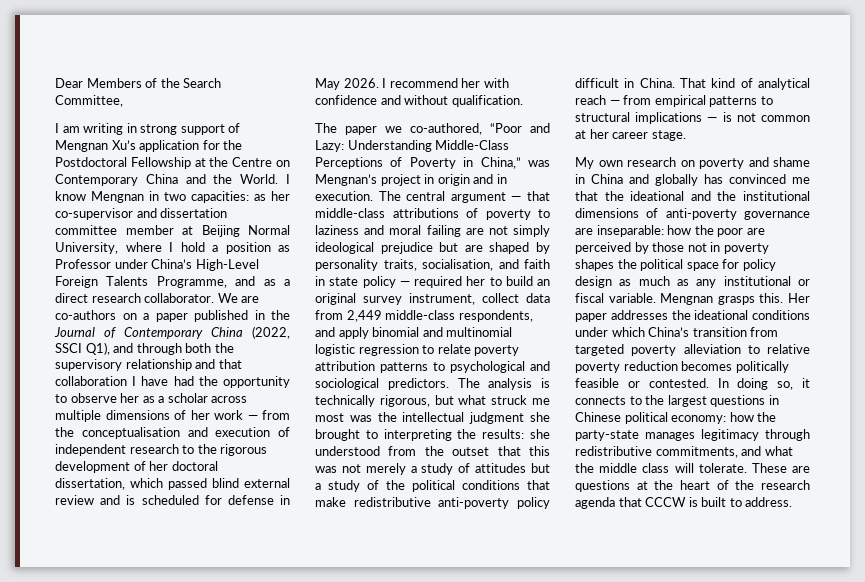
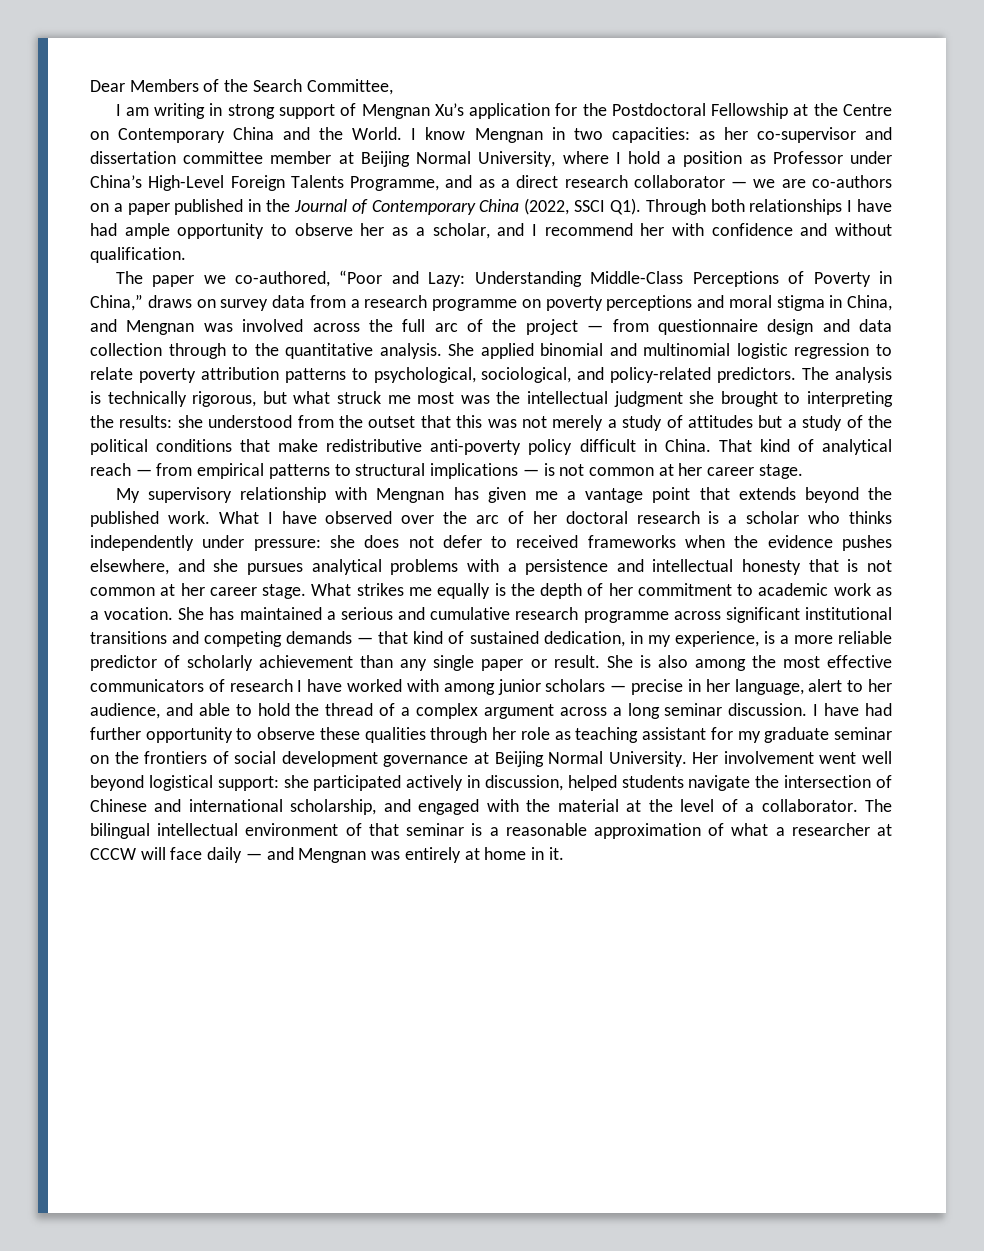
- as her co-supervisor and dissertation committee member at Beijing Normal University, where I hold a position as Professor under China’s High-Level Foreign Talents Programme, and as a direct research collaborator. We are co-authors on a paper published in the Journal of Contemporary China (2022, SSCI Q1), and through both the supervisory relationship and that collaboration I have had the opportunity to observe her as a scholar across multiple dimensions of her work — from the conceptualisation and execution of independent research to the rigorous development of her doctoral dissertation, which passed blind external review and is scheduled for defense in May 2026. I recommend her with confidence and without qualification.
+ as her co-supervisor and dissertation committee member at Beijing Normal University, where I hold a position as Professor under China’s High-Level Foreign Talents Programme, and as a direct research collaborator — we are co-authors on a paper published in the Journal of Contemporary China (2022, SSCI Q1). Through both relationships I have had ample opportunity to observe her as a scholar, and I recommend her with confidence and without qualification.
- The paper we co-authored, “Poor and Lazy: Understanding Middle-Class Perceptions of Poverty in China,” was Mengnan’s project in origin and in execution. The central argument — that middle-class attributions of poverty to laziness and moral failing are not simply ideological prejudice but are shaped by personality traits, socialisation, and faith in state policy — required her to build an original survey instrument, collect data from 2,449 middle-class respondents, and apply binomial and multinomial logistic regression to relate poverty attribution patterns to psychological and sociological predictors.
+ The paper we co-authored, “Poor and Lazy: Understanding Middle-Class Perceptions of Poverty in China,” draws on survey data from a research programme on poverty perceptions and moral stigma in China, and Mengnan was involved across the full arc of the project — from questionnaire design and data collection through to the quantitative analysis. She applied binomial and multinomial logistic regression to relate poverty attribution patterns to psychological, sociological, and policy-related predictors.
- My own research on poverty and shame in China and globally has convinced me that the ideational and the institutional dimensions of anti-poverty governance are inseparable: how the poor are perceived by those not in poverty shapes the political space for policy design as much as any institutional or fiscal variable. Mengnan grasps this. Her paper addresses the ideational conditions under which China’s transition from targeted poverty alleviation to relative poverty reduction becomes politically feasible or contested. In doing so, it connects to the largest questions in Chinese political economy: how the party-state manages legitimacy through redistributive commitments, and what the middle class will tolerate. These are questions at the heart of the research agenda that CCCW is built to address.
+ My supervisory relationship with Mengnan has given me a vantage point that extends beyond the published work. What I have observed over the arc of her doctoral research is a scholar who thinks independently under pressure: she does not defer to received frameworks when the evidence pushes elsewhere, and she pursues analytical problems with a persistence and intellectual honesty that is not common at her career stage. What strikes me equally is the depth of her commitment to academic work as a vocation. She has maintained a serious and cumulative research programme across significant institutional transitions and competing demands — that kind of sustained dedication, in my experience, is a more reliable predictor of scholarly achievement than any single paper or result. She is also among the most effective communicators of research I have worked with among junior scholars — precise in her language, alert to her audience, and able to hold the thread of a complex argument across a long seminar discussion. I have had further opportunity to observe these qualities through her role as teaching assistant for my graduate seminar on the frontiers of social development governance at Beijing Normal University. Her involvement went well beyond logistical support: she participated actively in discussion, helped students navigate the intersection of Chinese and international scholarship, and engaged with the material at the level of a collaborator. The bilingual intellectual environment of that seminar is a reasonable approximation of what a researcher at CCCW will face daily — and Mengnan was entirely at home in it.

